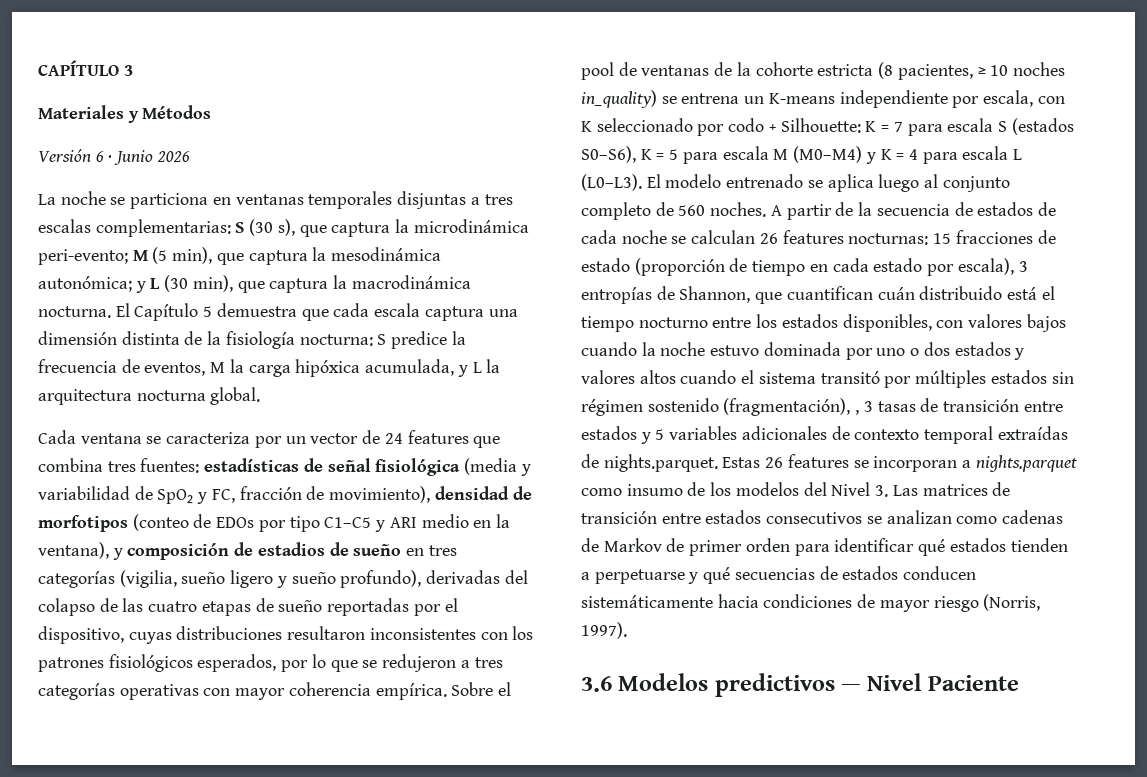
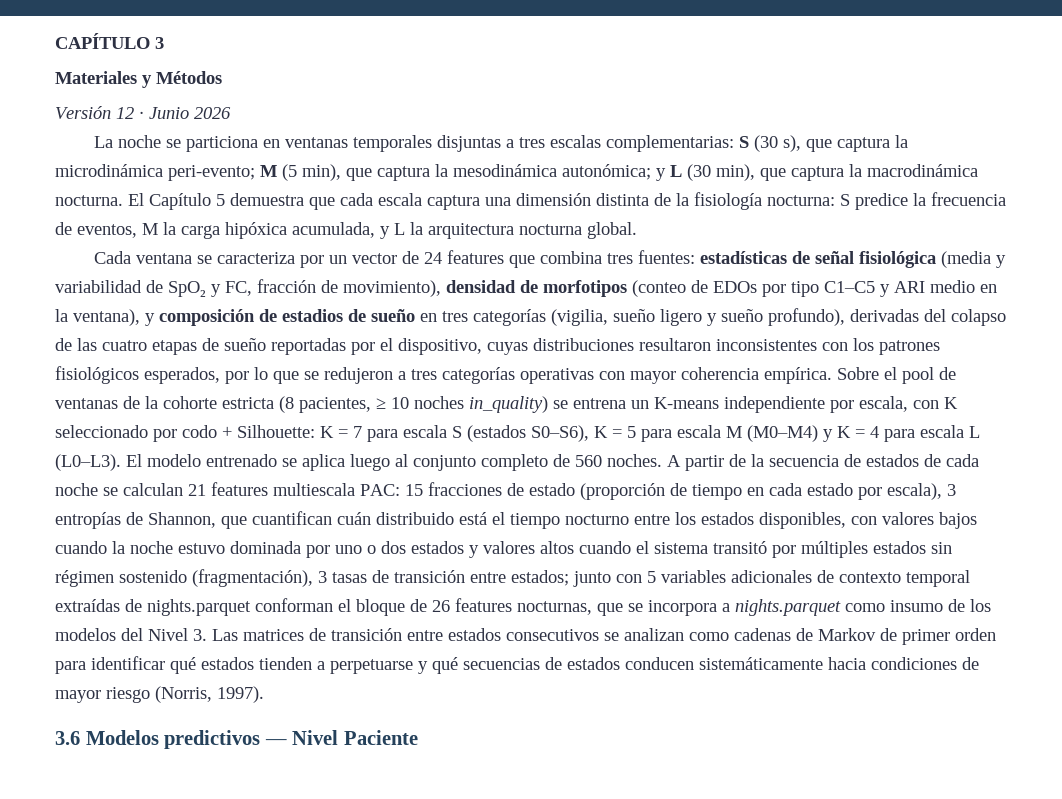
- Versión 6 · Junio 2026
+ Versión 12 · Junio 2026
- A partir de la secuencia de estados de cada noche se calculan 26 features nocturnas:
+ A partir de la secuencia de estados de cada noche se calculan 21 features multiescala PAC:
- 15 fracciones de estado (proporción de tiempo en cada estado por escala), 3 entropías de Shannon, que cuantifican cuán distribuido está el tiempo nocturno entre los estados disponibles, con valores bajos cuando la noche estuvo dominada por uno o dos estados y valores altos cuando el sistema transitó por múltiples estados sin régimen sostenido (fragmentación), , 3 tasas de transición entre estados y 5 variables adicionales de contexto temporal extraídas de nights.parquet. Estas 26 features se incorporan a nights.parquet como insumo de los modelos del Nivel 3. Las matrices de transición entre estados consecutivos se analizan como cadenas de Markov de primer orden para identificar qué estados tienden a perpetuarse y qué secuencias de estados conducen sistemáticamente hacia condiciones de mayor riesgo (Norris, 1997).
+ 15 fracciones de estado (proporción de tiempo en cada estado por escala), 3 entropías de Shannon, que cuantifican cuán distribuido está el tiempo nocturno entre los estados disponibles, con valores bajos cuando la noche estuvo dominada por uno o dos estados y valores altos cuando el sistema transitó por múltiples estados sin régimen sostenido (fragmentación), 3 tasas de transición entre estados; junto con 5 variables adicionales de contexto temporal extraídas de nights.parquet conforman el bloque de 26 features nocturnas, que se incorpora a nights.parquet como insumo de los modelos del Nivel 3. Las matrices de transición entre estados consecutivos se analizan como cadenas de Markov de primer orden para identificar qué estados tienden a perpetuarse y qué secuencias de estados conducen sistemáticamente hacia condiciones de mayor riesgo (Norris, 1997).

